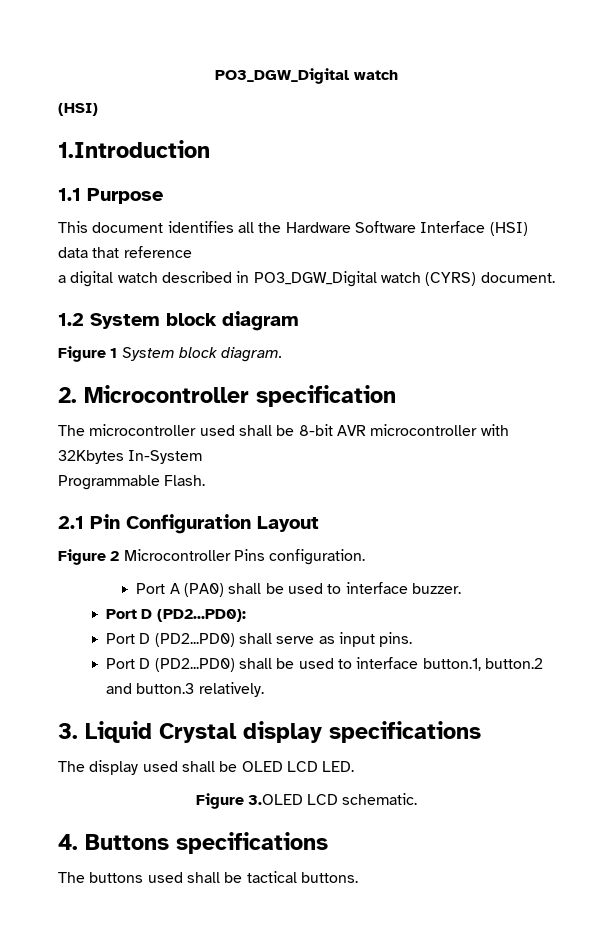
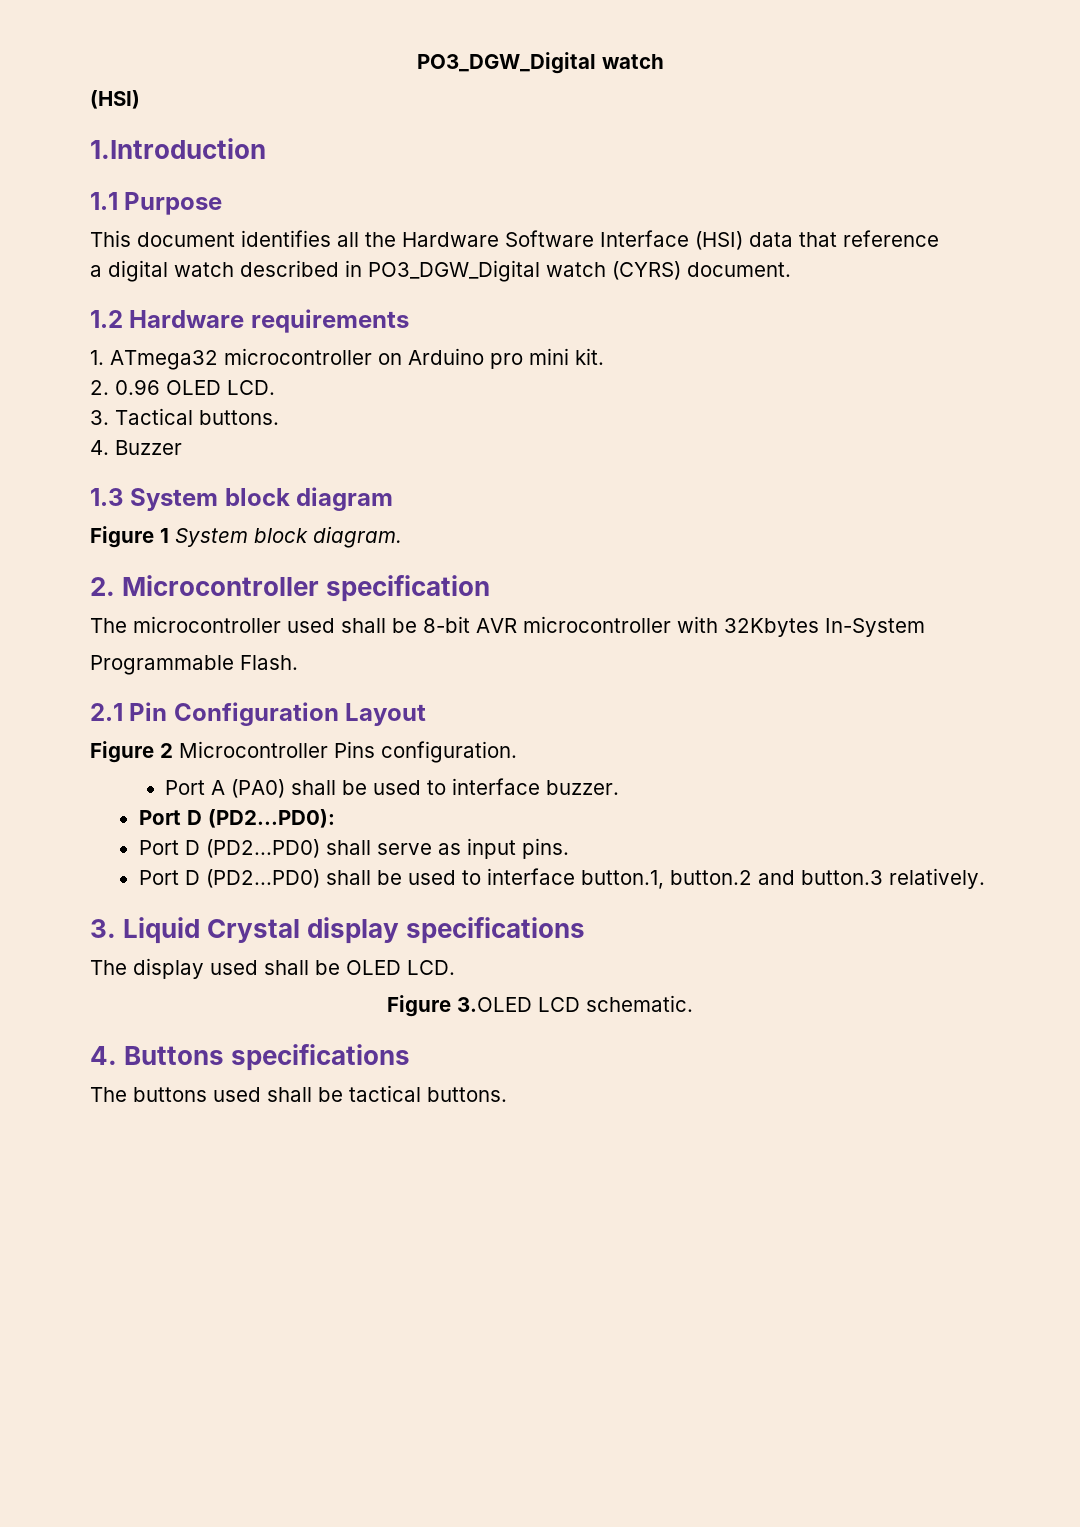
- 1.2 System block diagram
+ 1.2 Hardware requirements
+ 1. ATmega32 microcontroller on Arduino pro mini kit.
+ 2. 0.96 OLED LCD.
+ 3. Tactical buttons.
+ 4. Buzzer
+ 1.3 System block diagram
- The display used shall be OLED LCD LED.
+ The display used shall be OLED LCD.

